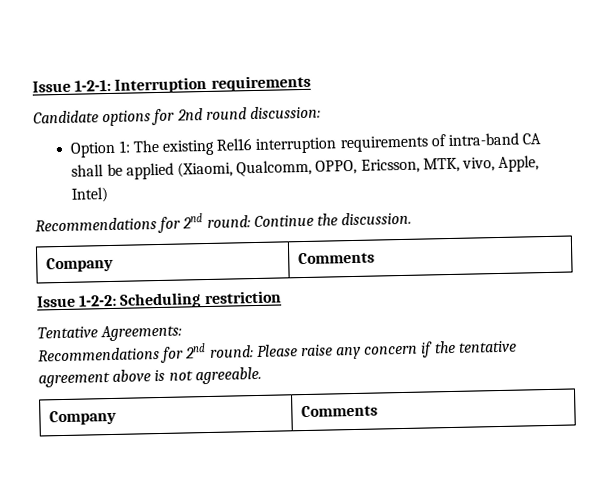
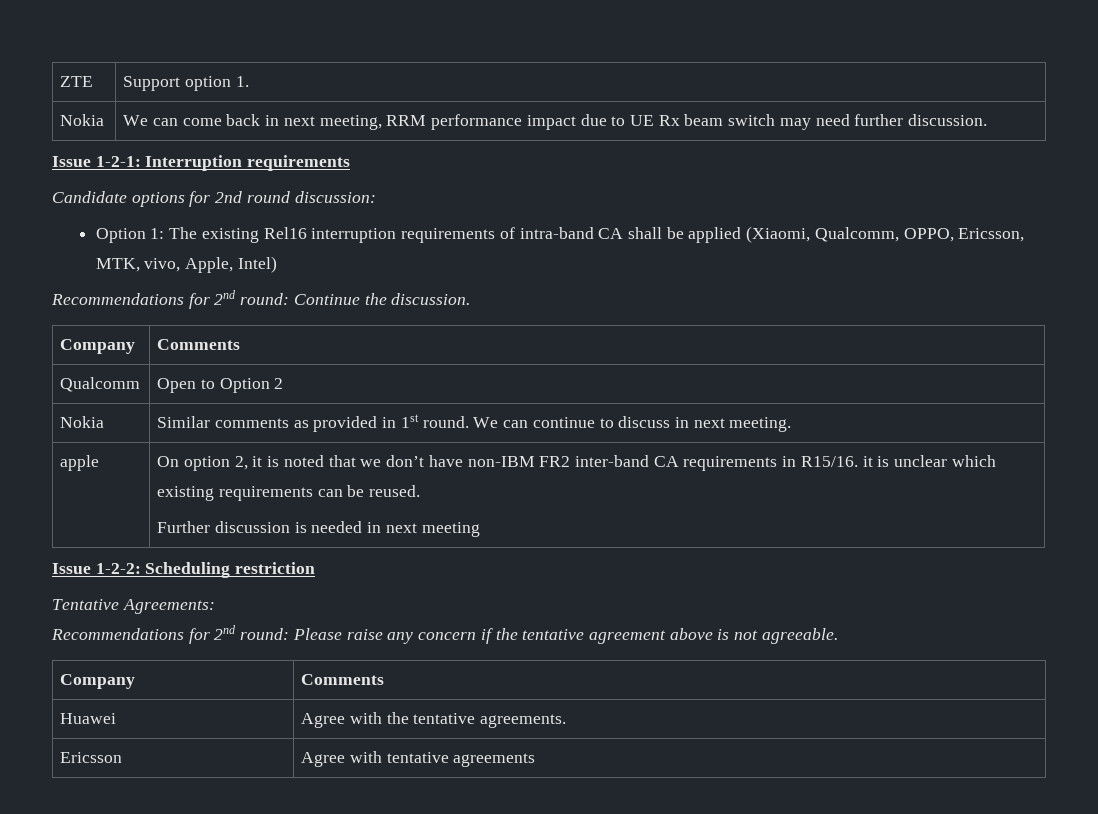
+ ZTE | Support option 1.
+ Nokia | We can come back in next meeting, RRM performance impact due to UE Rx beam switch may need further discussion.
+ Qualcomm | Open to Option 2
+ Nokia | Similar comments as provided in 1st round. We can continue to discuss in next meeting.
+ apple | On option 2, it is noted that we don’t have non-IBM FR2 inter-band CA requirements in R15/16. it is unclear which existing requirements can be reused.
+ Further discussion is needed in next meeting
+ Huawei | Agree with the tentative agreements.
+ Ericsson | Agree with tentative agreements

